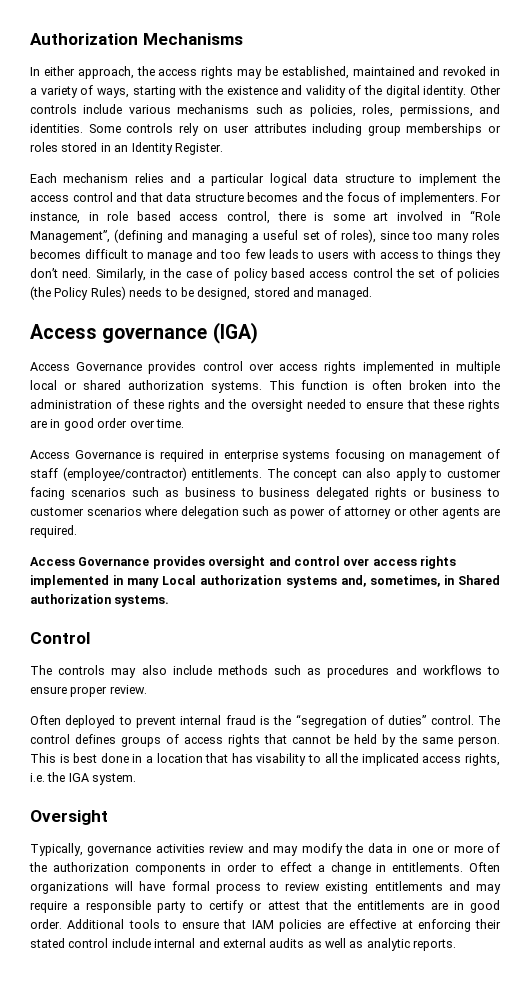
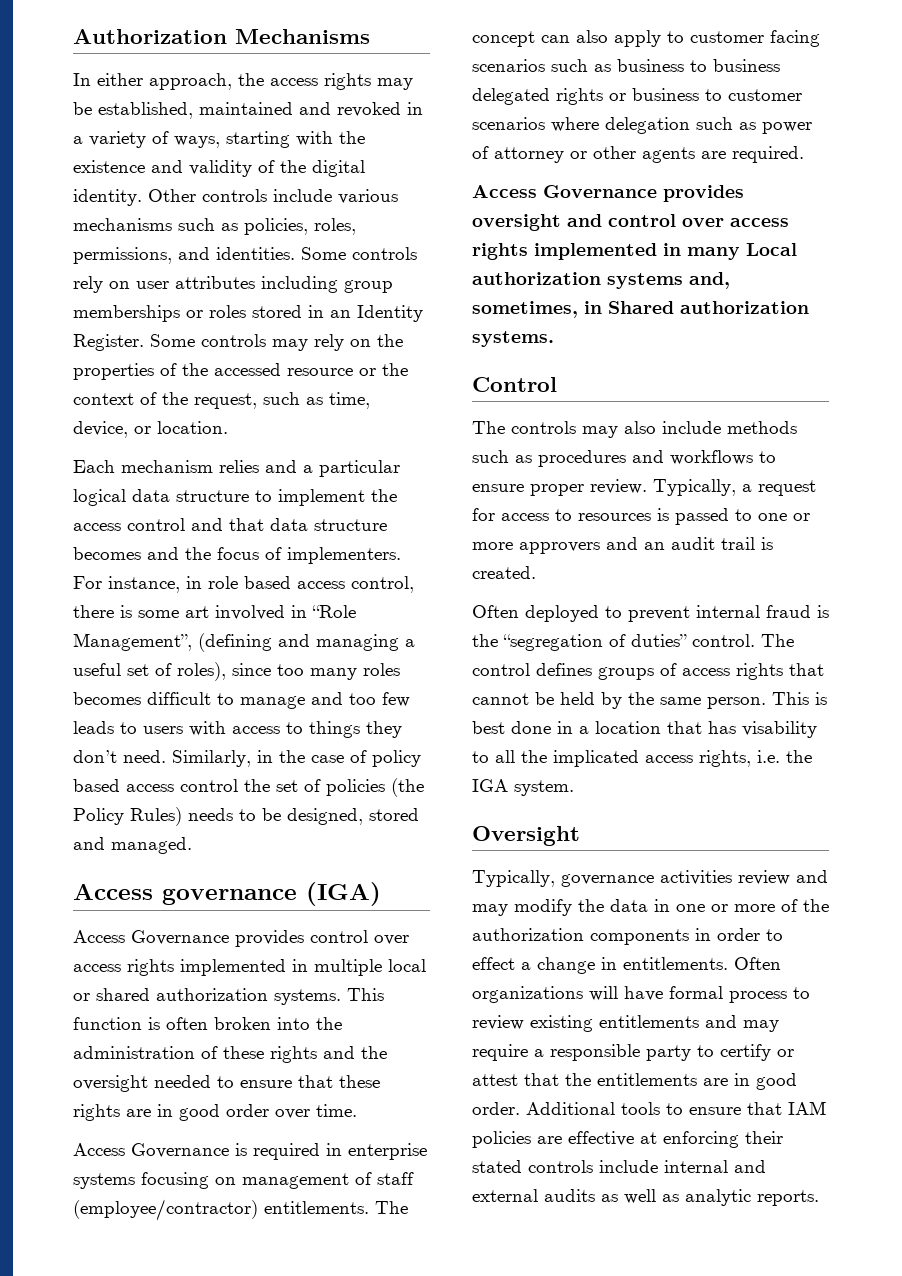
+ Some controls may rely on the properties of the accessed resource or the context of the request, such as time, device, or location.
+ Typically, a request for access to resources is passed to one or more approvers and an audit trail is created.
- Additional tools to ensure that IAM policies are effective at enforcing their stated control include internal and external audits as well as analytic reports.
+ Additional tools to ensure that IAM policies are effective at enforcing their stated controls include internal and external audits as well as analytic reports.

